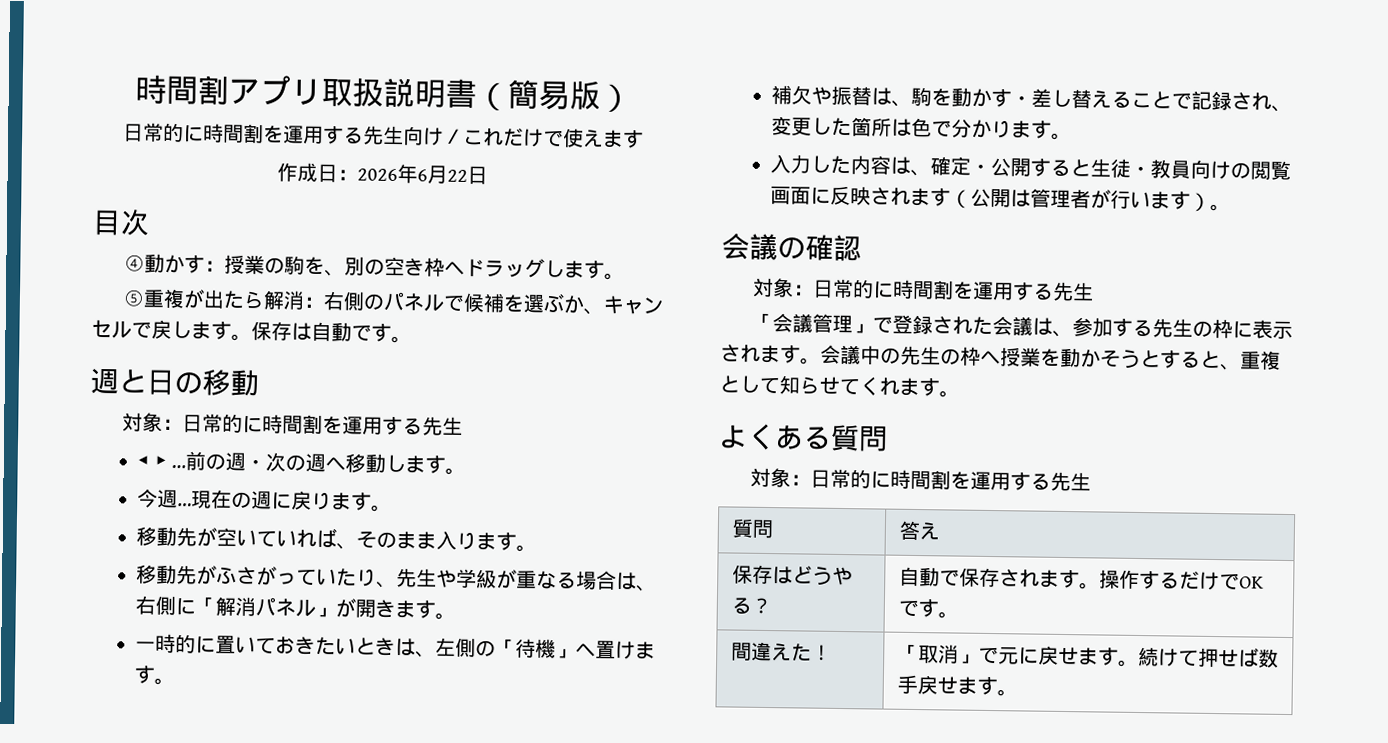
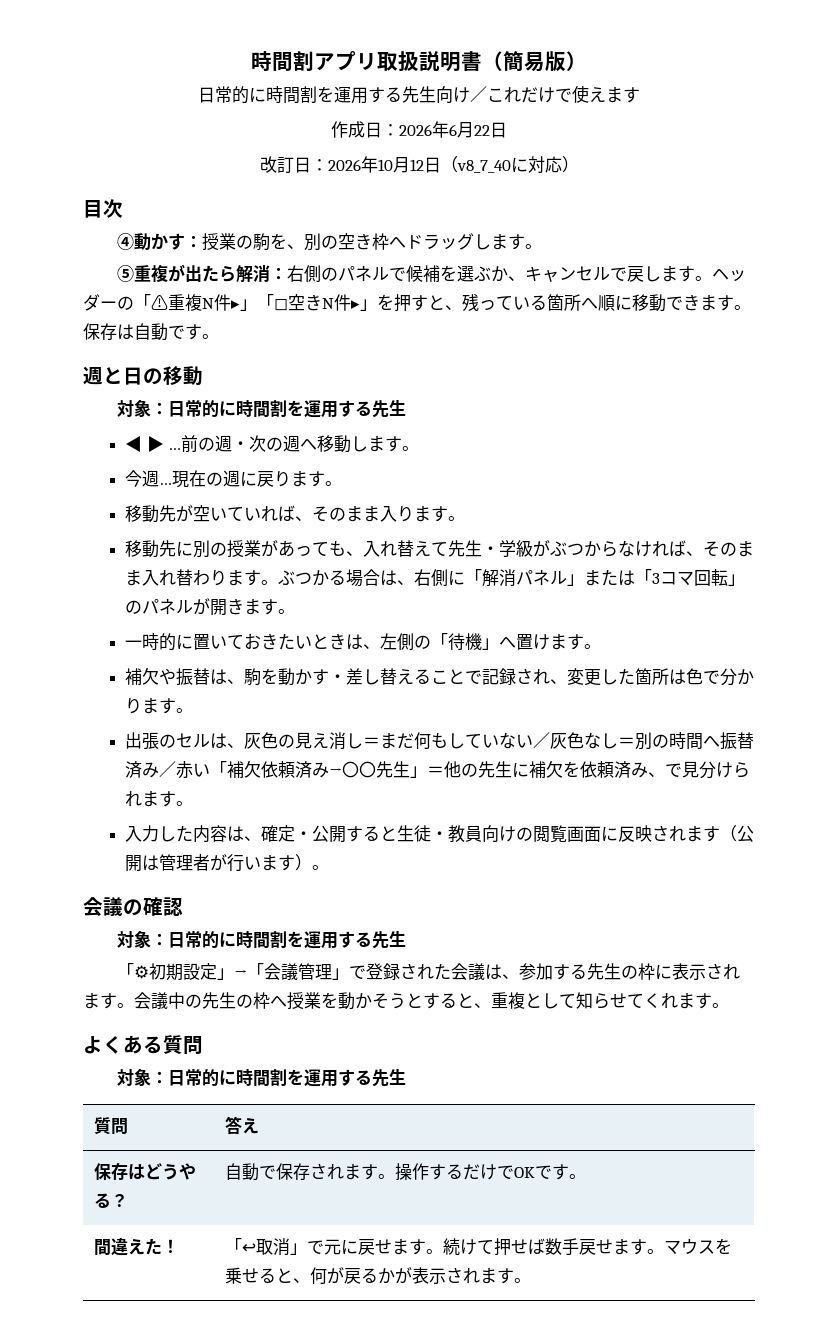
+ 改訂日：2026年10月12日（v8_7_40に対応）
+ ヘッダーの「⚠重複N件▸」「◻空きN件▸」を押すと、残っている箇所へ順に移動できます。
- 移動先がふさがっていたり、先生や学級が重なる場合は、右側に「解消パネル」が開きます。
+ 移動先に別の授業があっても、入れ替えて先生・学級がぶつからなければ、そのまま入れ替わります。ぶつかる場合は、右側に「解消パネル」または「3コマ回転」のパネルが開きます。
+ 出張のセルは、灰色の見え消し＝まだ何もしていない／灰色なし＝別の時間へ振替済み／赤い「補欠依頼済み→〇〇先生」＝他の先生に補欠を依頼済み、で見分けられます。
- 「会議管理」で登録された会議は、参加する先生の枠に表示されます。
+ 「⚙初期設定」→「会議管理」で登録された会議は、参加する先生の枠に表示されます。
- 間違えた！ | 「取消」で元に戻せます。続けて押せば数手戻せます。
+ 間違えた！ | 「↩取消」で元に戻せます。続けて押せば数手戻せます。マウスを乗せると、何が戻るかが表示されます。

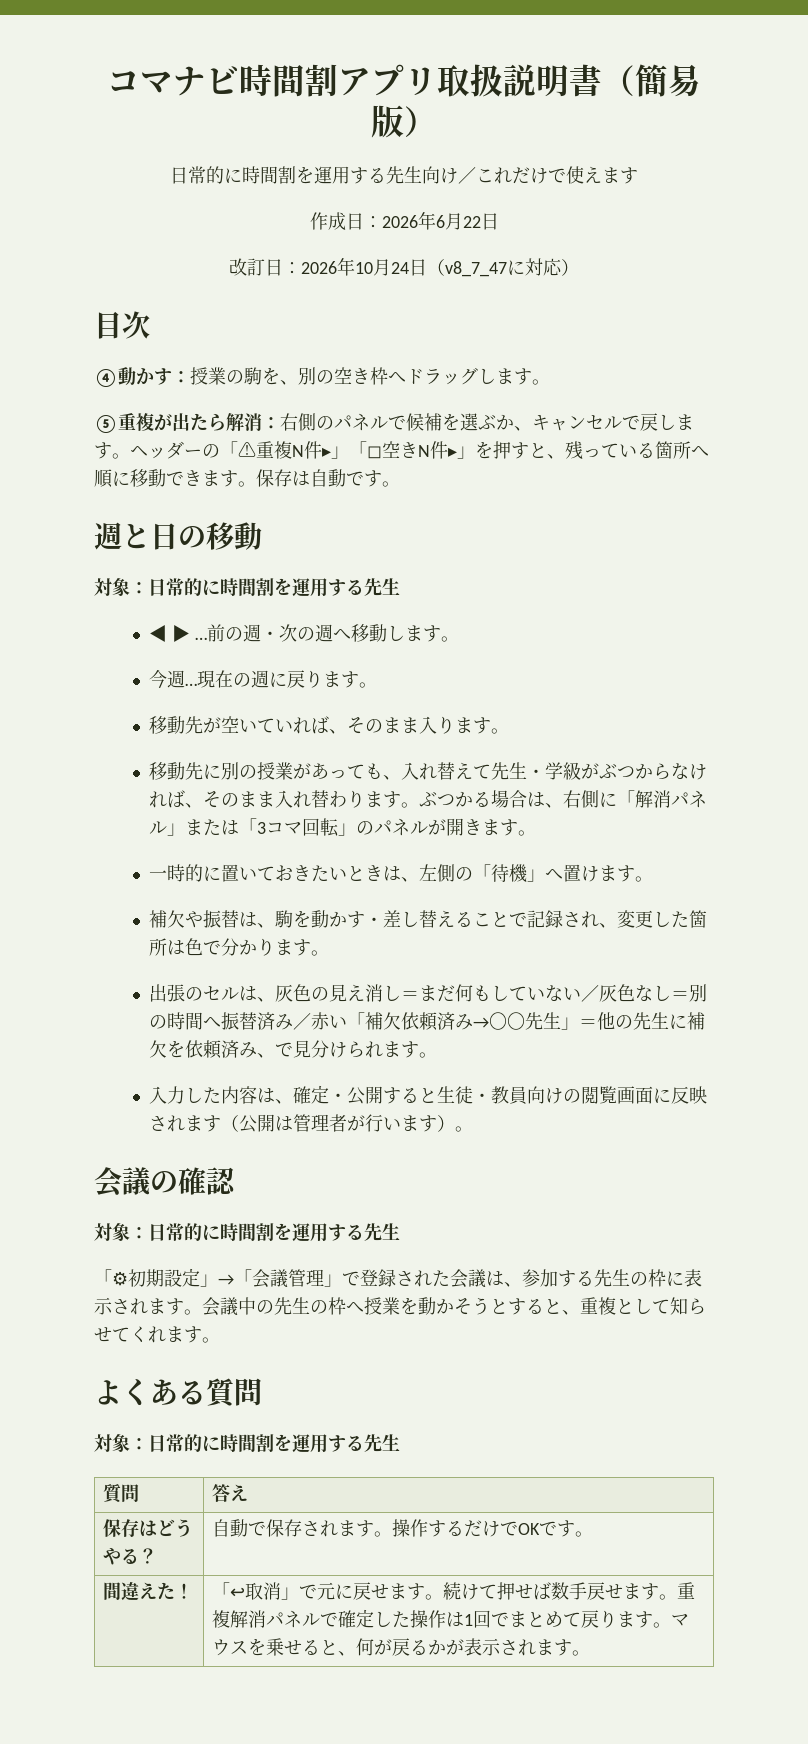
- 時間割アプリ取扱説明書（簡易版）
+ コマナビ時間割アプリ取扱説明書（簡易版）
- 改訂日：2026年10月12日（v8_7_40に対応）
+ 改訂日：2026年10月24日（v8_7_47に対応）
+ 重複解消パネルで確定した操作は1回でまとめて戻ります。

